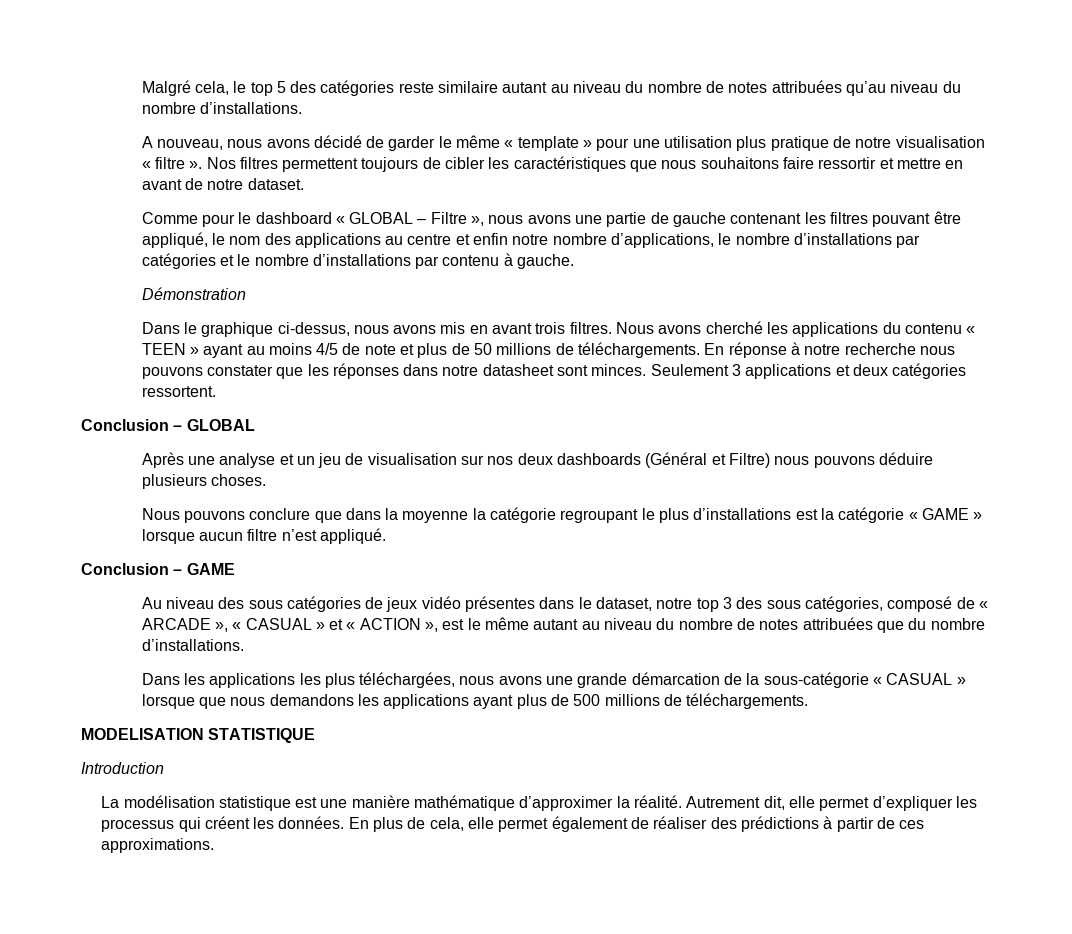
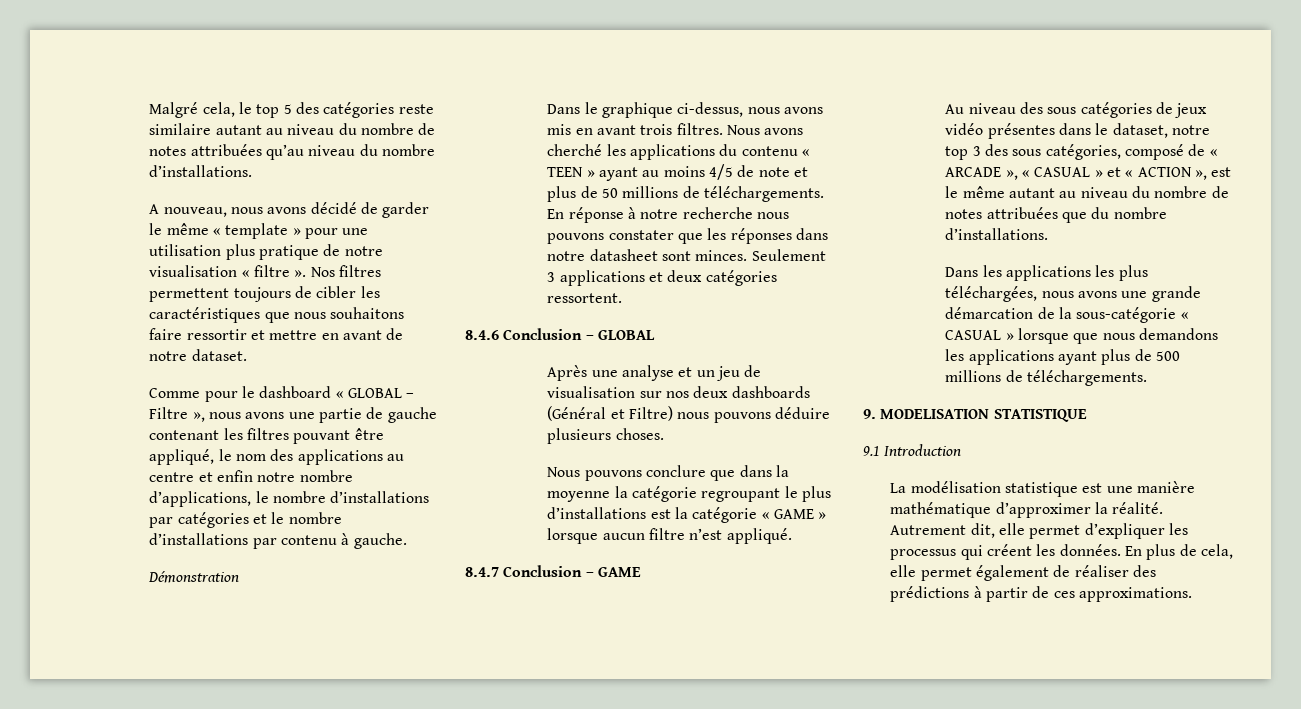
- Conclusion – GLOBAL
+ 8.4.6 Conclusion – GLOBAL
- Conclusion – GAME
+ 8.4.7 Conclusion – GAME
- MODELISATION STATISTIQUE
+ 9. MODELISATION STATISTIQUE
- Introduction
+ 9.1 Introduction

